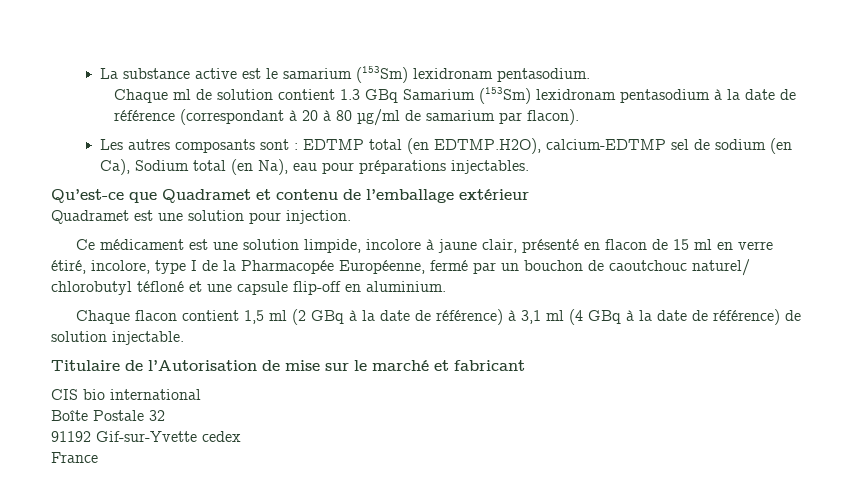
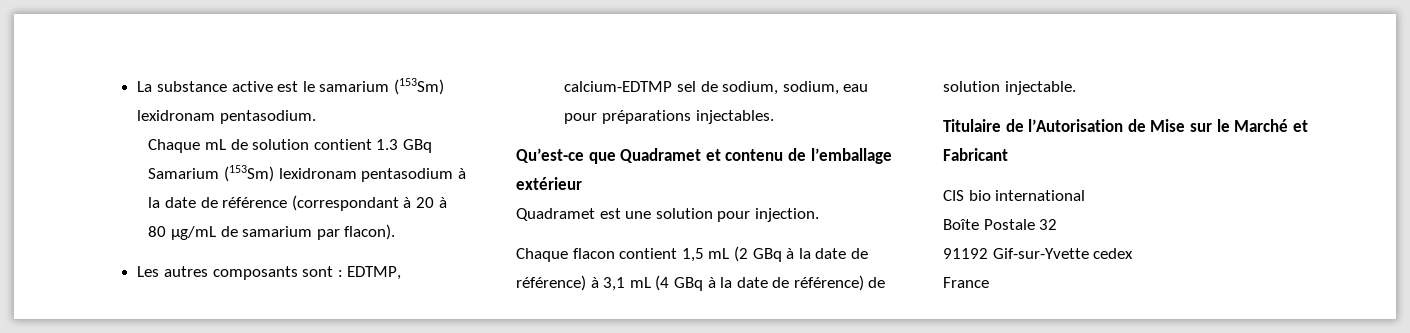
- Chaque ml de solution contient 1.3 GBq Samarium (153Sm) lexidronam pentasodium à la date de référence (correspondant à 20 à 80 µg/ml de samarium par flacon).
+ Chaque mL de solution contient 1.3 GBq Samarium (153Sm) lexidronam pentasodium à la date de référence (correspondant à 20 à 80 µg/mL de samarium par flacon).
- Les autres composants sont : EDTMP total (en EDTMP.H2O), calcium-EDTMP sel de sodium (en Ca), Sodium total (en Na), eau pour préparations injectables.
+ Les autres composants sont : EDTMP, calcium-EDTMP sel de sodium, sodium, eau pour préparations injectables.
- Ce médicament est une solution limpide, incolore à jaune clair, présenté en flacon de 15 ml en verre étiré, incolore, type I de la Pharmacopée Européenne, fermé par un bouchon de caoutchouc naturel/ chlorobutyl téfloné et une capsule flip-off en aluminium.
- Chaque flacon contient 1,5 ml (2 GBq à la date de référence) à 3,1 ml (4 GBq à la date de référence) de solution injectable.
+ Chaque flacon contient 1,5 mL (2 GBq à la date de référence) à 3,1 mL (4 GBq à la date de référence) de solution injectable.
- Titulaire de l’Autorisation de mise sur le marché et fabricant
+ Titulaire de l’Autorisation de Mise sur le Marché et Fabricant

